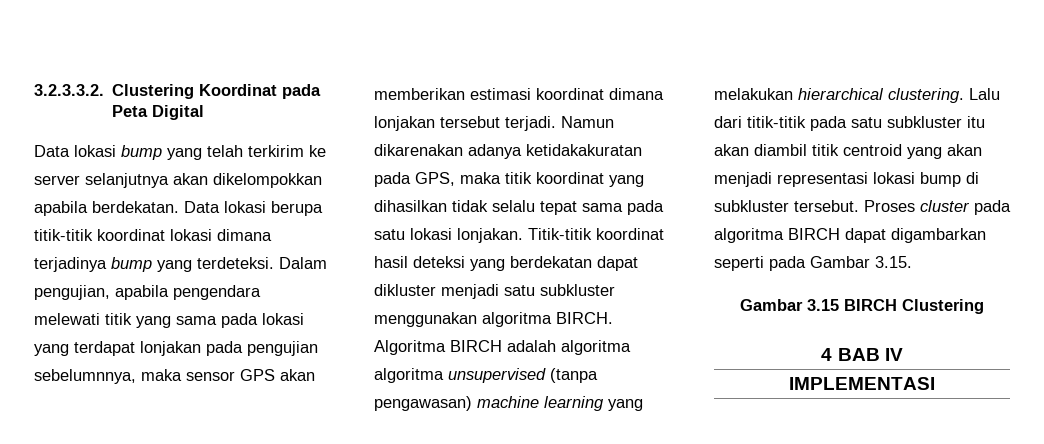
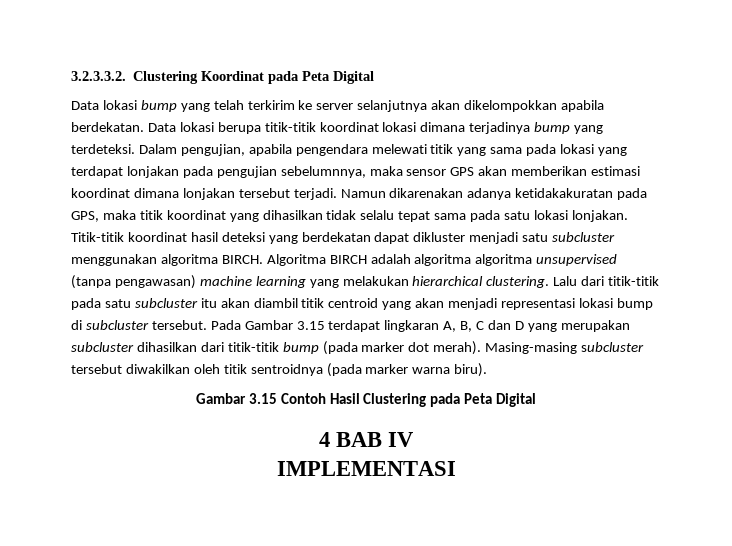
- Titik-titik koordinat hasil deteksi yang berdekatan dapat dikluster menjadi satu subkluster menggunakan algoritma BIRCH.
+ Titik-titik koordinat hasil deteksi yang berdekatan dapat dikluster menjadi satu subcluster menggunakan algoritma BIRCH.
- Lalu dari titik-titik pada satu subkluster itu akan diambil titik centroid yang akan menjadi representasi lokasi bump di subkluster tersebut. Proses cluster pada algoritma BIRCH dapat digambarkan seperti pada Gambar 3.15.
- Gambar 3.15 BIRCH Clustering
+ Lalu dari titik-titik pada satu subcluster itu akan diambil titik centroid yang akan menjadi representasi lokasi bump di subcluster tersebut. Pada Gambar 3.15 terdapat lingkaran A, B, C dan D yang merupakan subcluster dihasilkan dari titik-titik bump (pada marker dot merah). Masing-masing subcluster tersebut diwakilkan oleh titik sentroidnya (pada marker warna biru).
+ Gambar 3.15 Contoh Hasil Clustering pada Peta Digital

